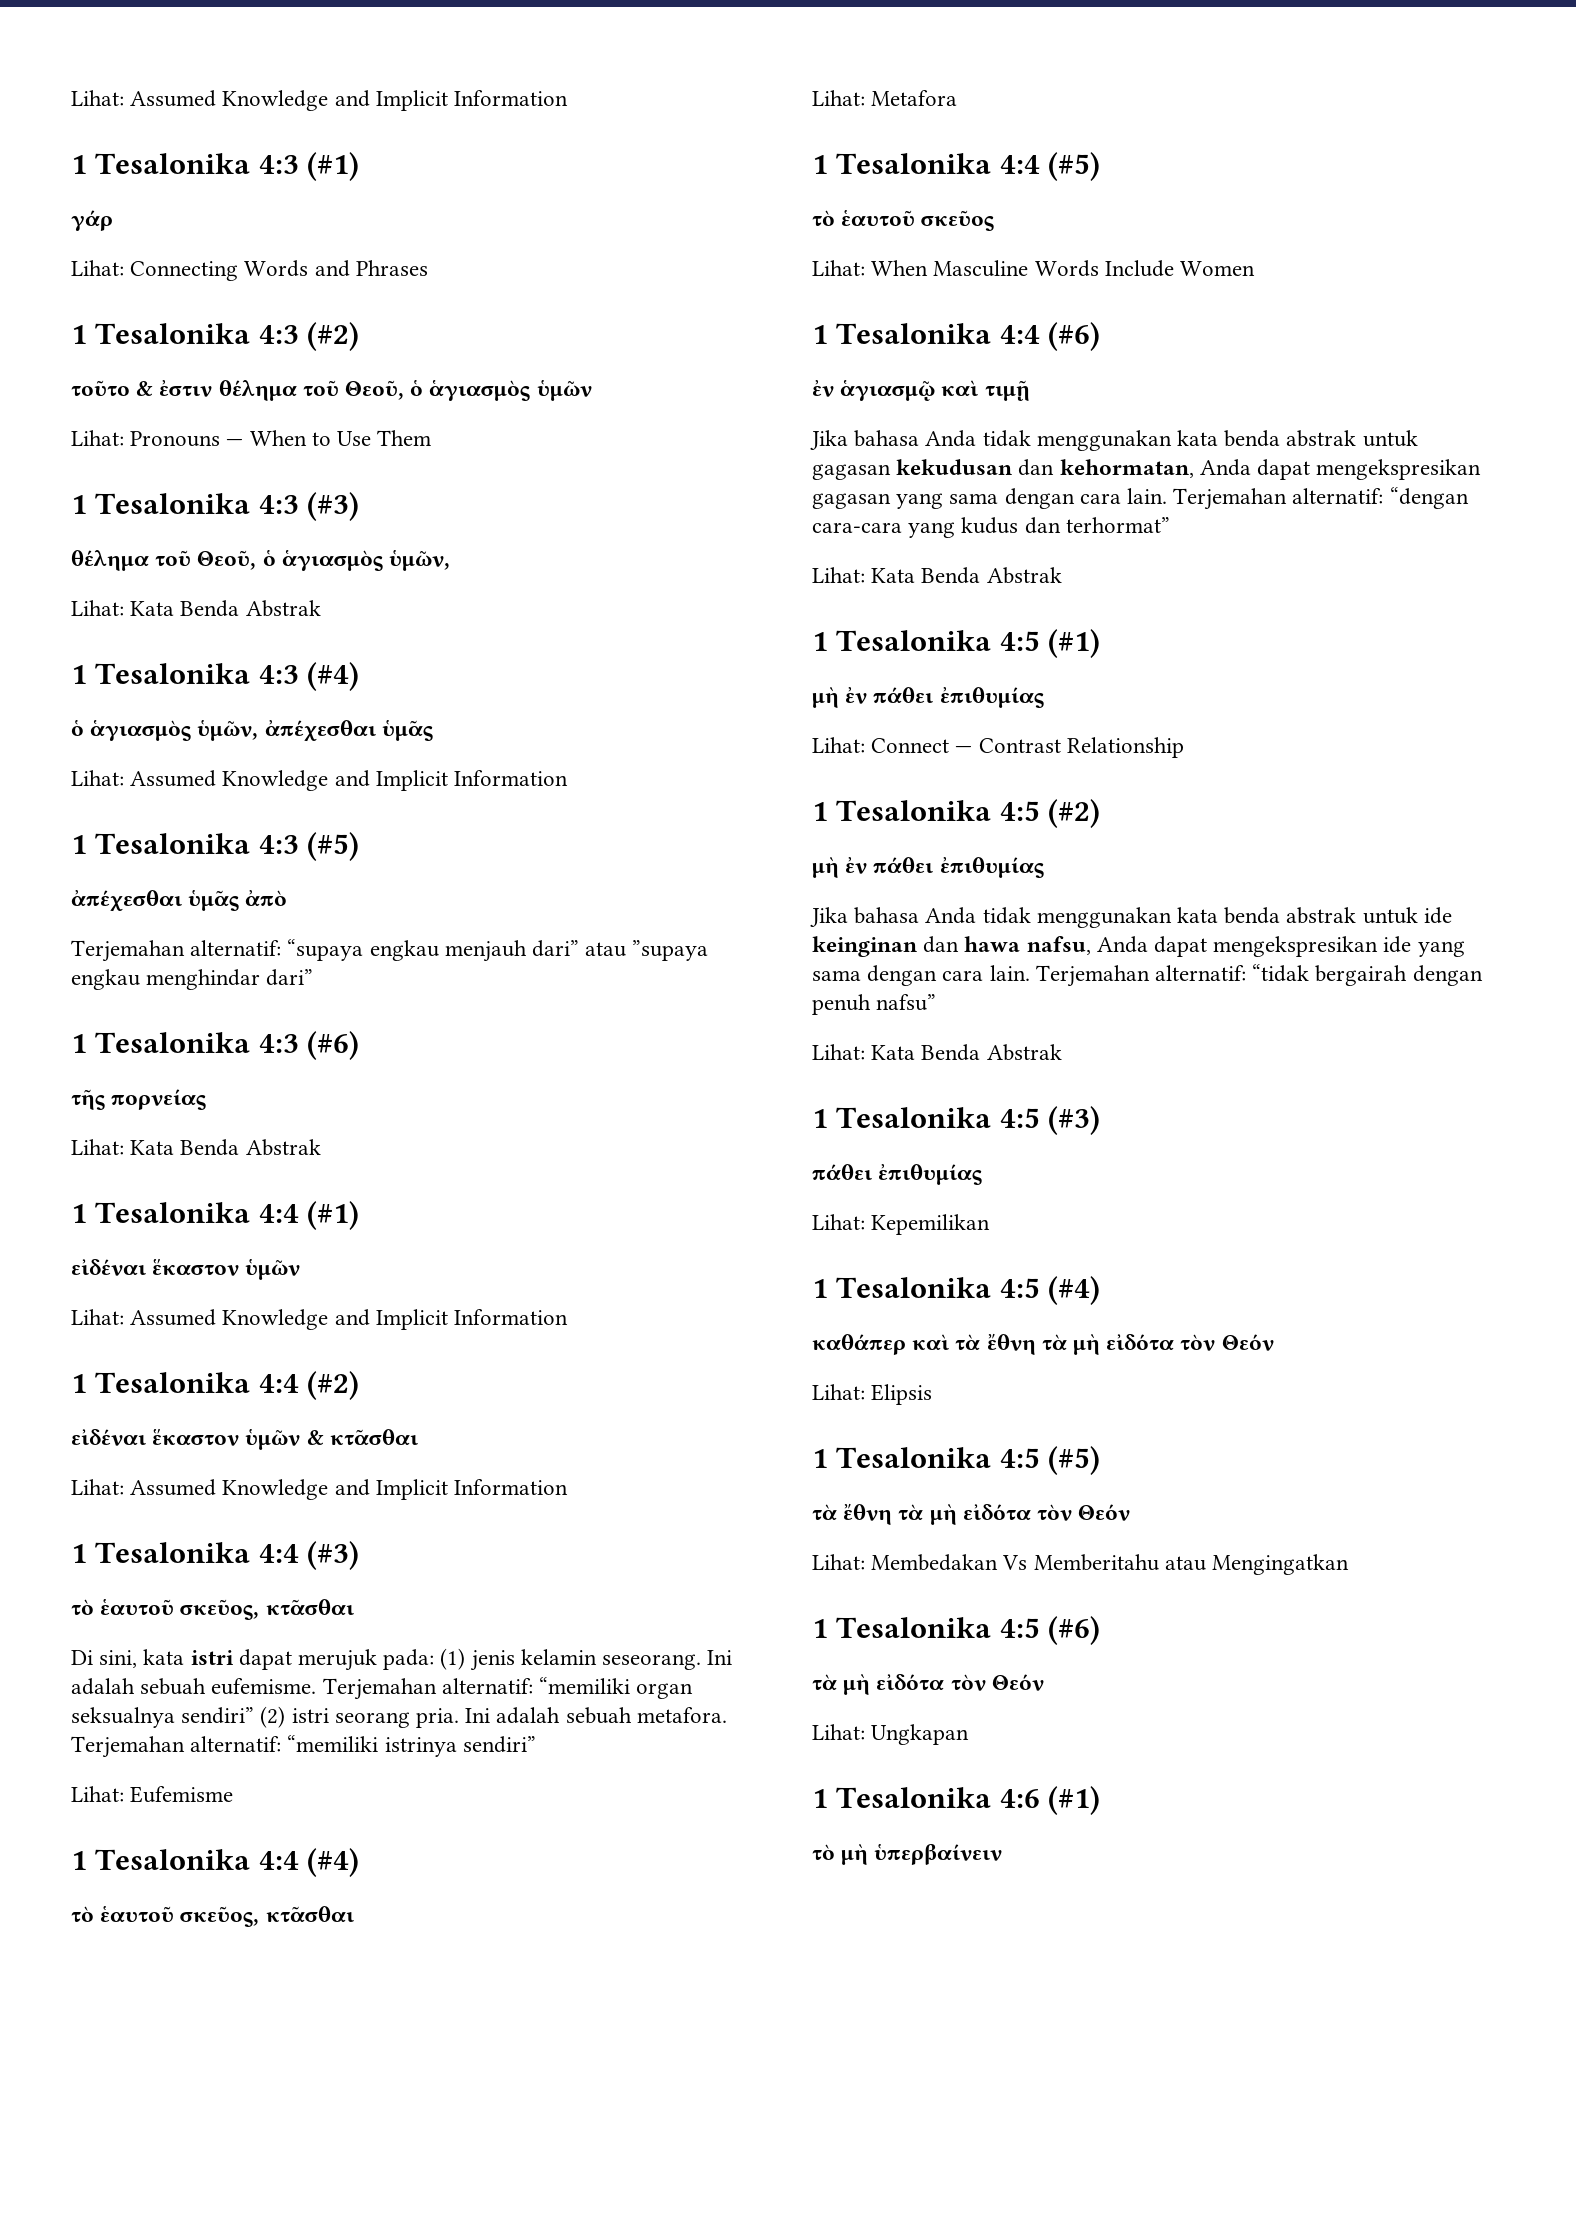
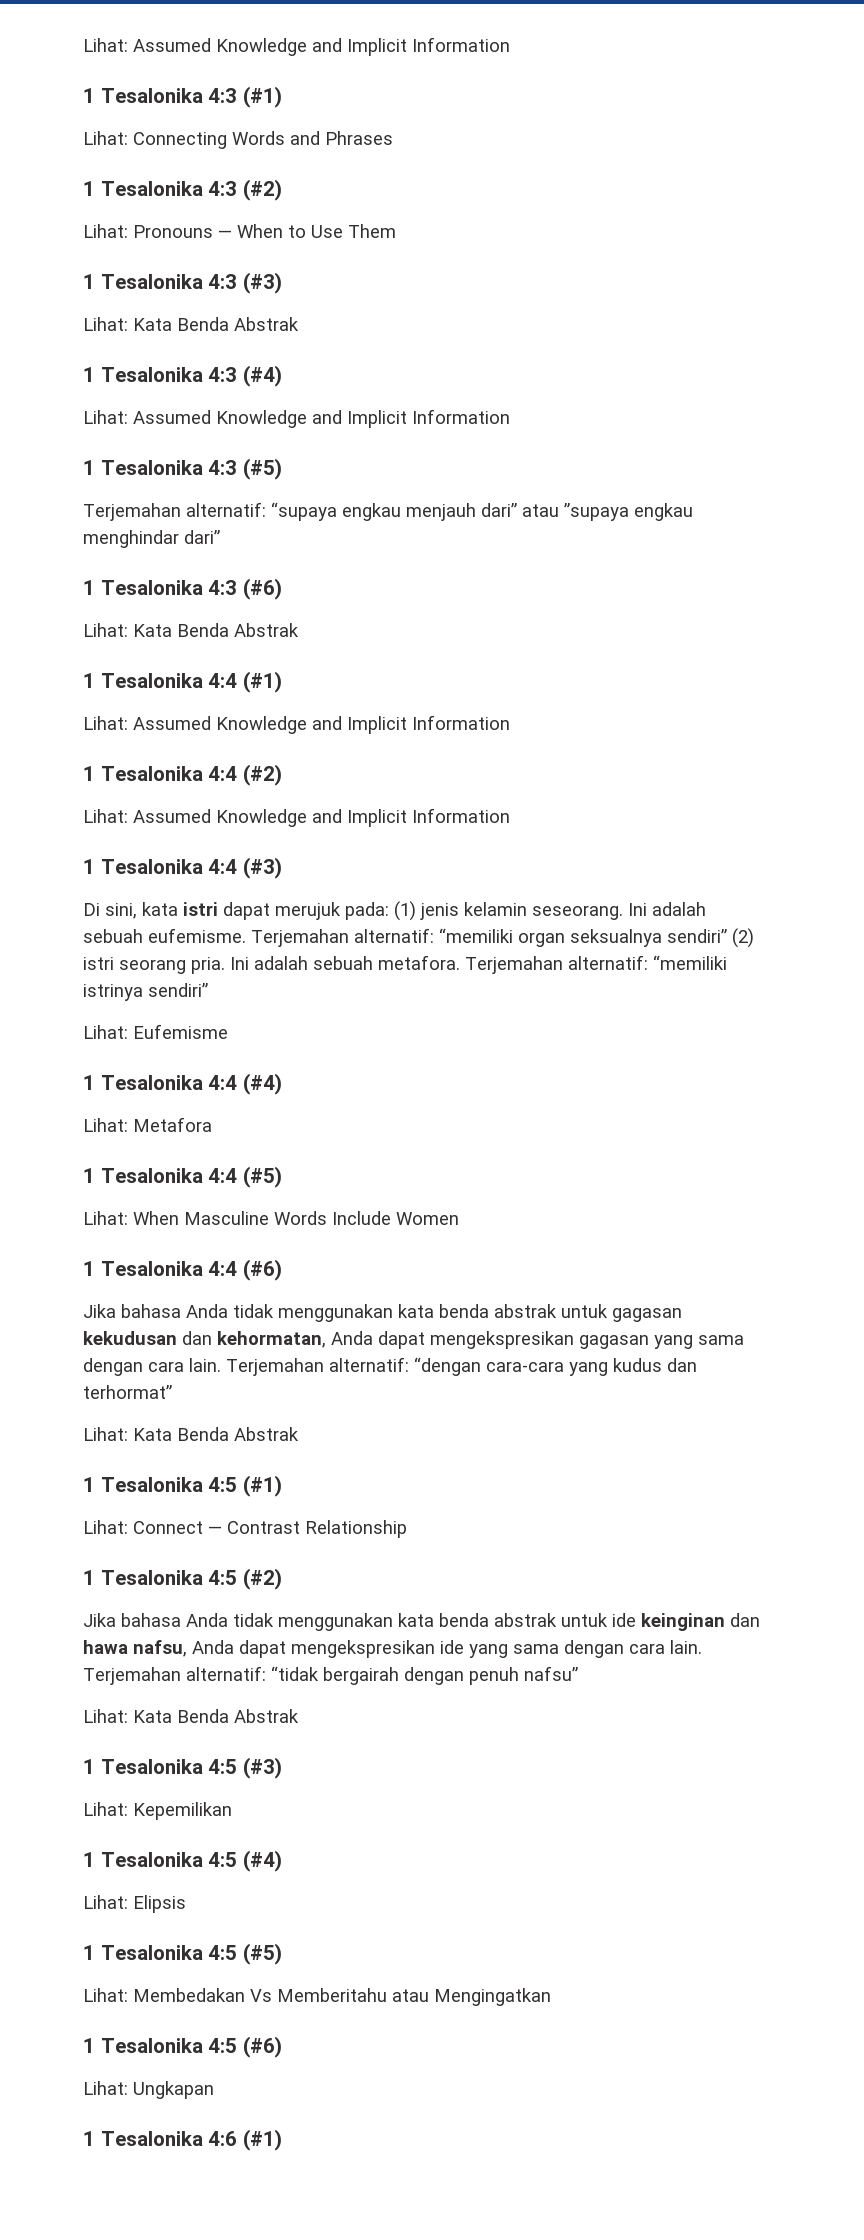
- γάρ
- τοῦτο & ἐστιν θέλημα τοῦ Θεοῦ, ὁ ἁγιασμὸς ὑμῶν
- θέλημα τοῦ Θεοῦ, ὁ ἁγιασμὸς ὑμῶν,
- ὁ ἁγιασμὸς ὑμῶν, ἀπέχεσθαι ὑμᾶς
- ἀπέχεσθαι ὑμᾶς ἀπὸ
- τῆς πορνείας
  1 Tesalonika 4:4 (#1)
- εἰδέναι ἕκαστον ὑμῶν
- εἰδέναι ἕκαστον ὑμῶν & κτᾶσθαι
  1 Tesalonika 4:4 (#3)
- τὸ ἑαυτοῦ σκεῦος, κτᾶσθαι
  1 Tesalonika 4:4 (#4)
- τὸ ἑαυτοῦ σκεῦος, κτᾶσθαι
- τὸ ἑαυτοῦ σκεῦος
- ἐν ἁγιασμῷ καὶ τιμῇ
  1 Tesalonika 4:5 (#1)
- μὴ ἐν πάθει ἐπιθυμίας
  1 Tesalonika 4:5 (#2)
- μὴ ἐν πάθει ἐπιθυμίας
  1 Tesalonika 4:5 (#3)
- πάθει ἐπιθυμίας
- καθάπερ καὶ τὰ ἔθνη τὰ μὴ εἰδότα τὸν Θεόν
  1 Tesalonika 4:5 (#5)
- τὰ ἔθνη τὰ μὴ εἰδότα τὸν Θεόν
  1 Tesalonika 4:5 (#6)
- τὰ μὴ εἰδότα τὸν Θεόν
- τὸ μὴ ὑπερβαίνειν

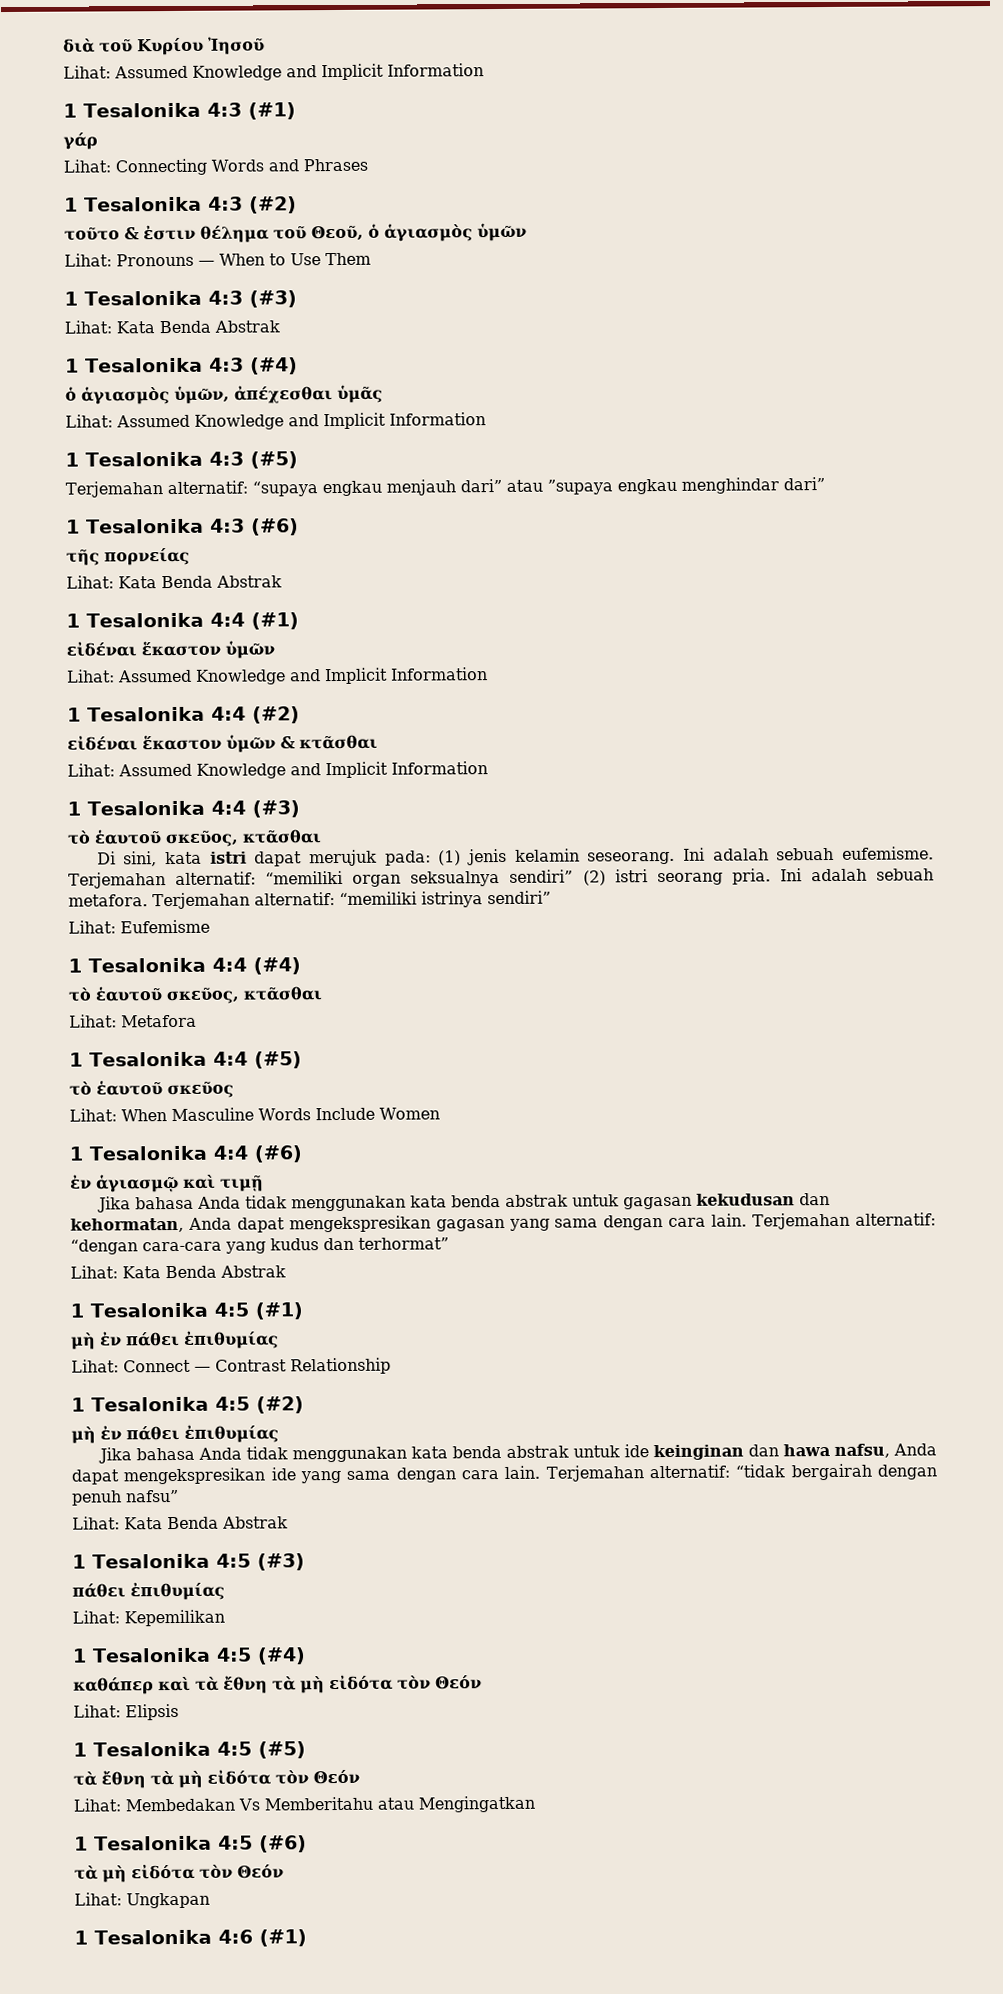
+ διὰ τοῦ Κυρίου Ἰησοῦ
+ γάρ
+ τοῦτο & ἐστιν θέλημα τοῦ Θεοῦ, ὁ ἁγιασμὸς ὑμῶν
+ ὁ ἁγιασμὸς ὑμῶν, ἀπέχεσθαι ὑμᾶς
+ τῆς πορνείας
  1 Tesalonika 4:4 (#1)
+ εἰδέναι ἕκαστον ὑμῶν
+ εἰδέναι ἕκαστον ὑμῶν & κτᾶσθαι
  1 Tesalonika 4:4 (#3)
+ τὸ ἑαυτοῦ σκεῦος, κτᾶσθαι
  1 Tesalonika 4:4 (#4)
+ τὸ ἑαυτοῦ σκεῦος, κτᾶσθαι
+ τὸ ἑαυτοῦ σκεῦος
+ ἐν ἁγιασμῷ καὶ τιμῇ
  1 Tesalonika 4:5 (#1)
+ μὴ ἐν πάθει ἐπιθυμίας
  1 Tesalonika 4:5 (#2)
+ μὴ ἐν πάθει ἐπιθυμίας
  1 Tesalonika 4:5 (#3)
+ πάθει ἐπιθυμίας
+ καθάπερ καὶ τὰ ἔθνη τὰ μὴ εἰδότα τὸν Θεόν
  1 Tesalonika 4:5 (#5)
+ τὰ ἔθνη τὰ μὴ εἰδότα τὸν Θεόν
  1 Tesalonika 4:5 (#6)
+ τὰ μὴ εἰδότα τὸν Θεόν

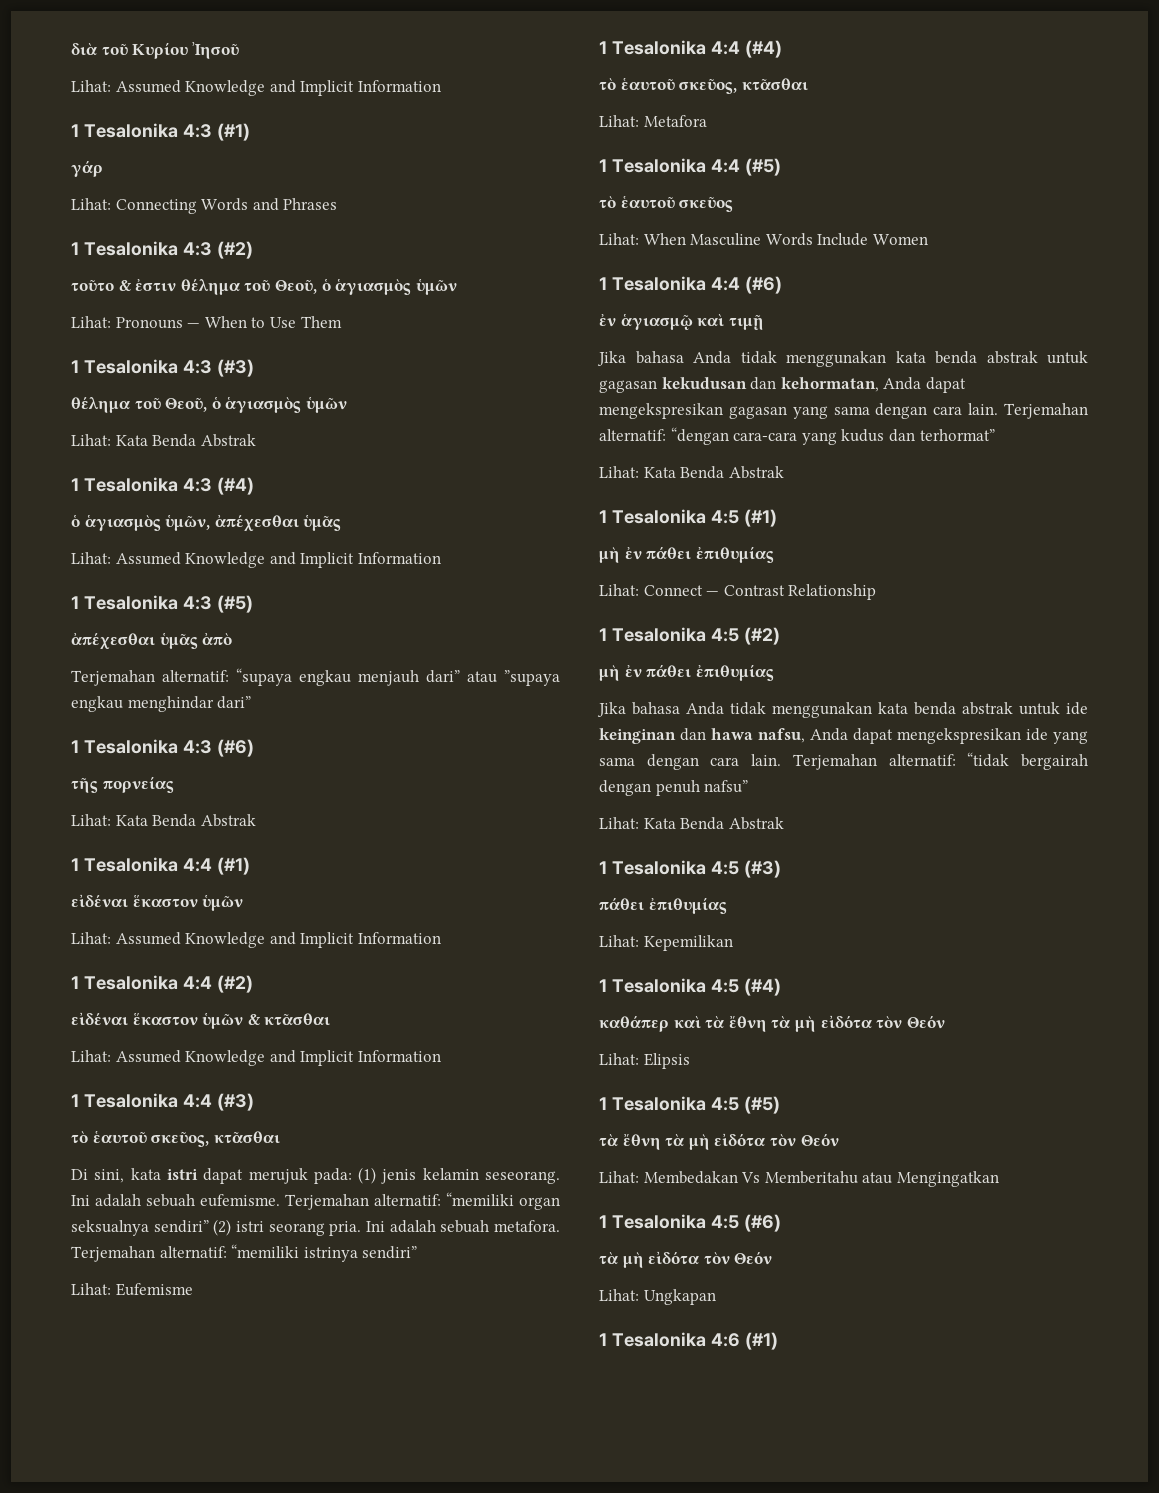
  1 Tesalonika 4:3 (#3)
+ θέλημα τοῦ Θεοῦ, ὁ ἁγιασμὸς ὑμῶν
+ ἀπέχεσθαι ὑμᾶς ἀπὸ

